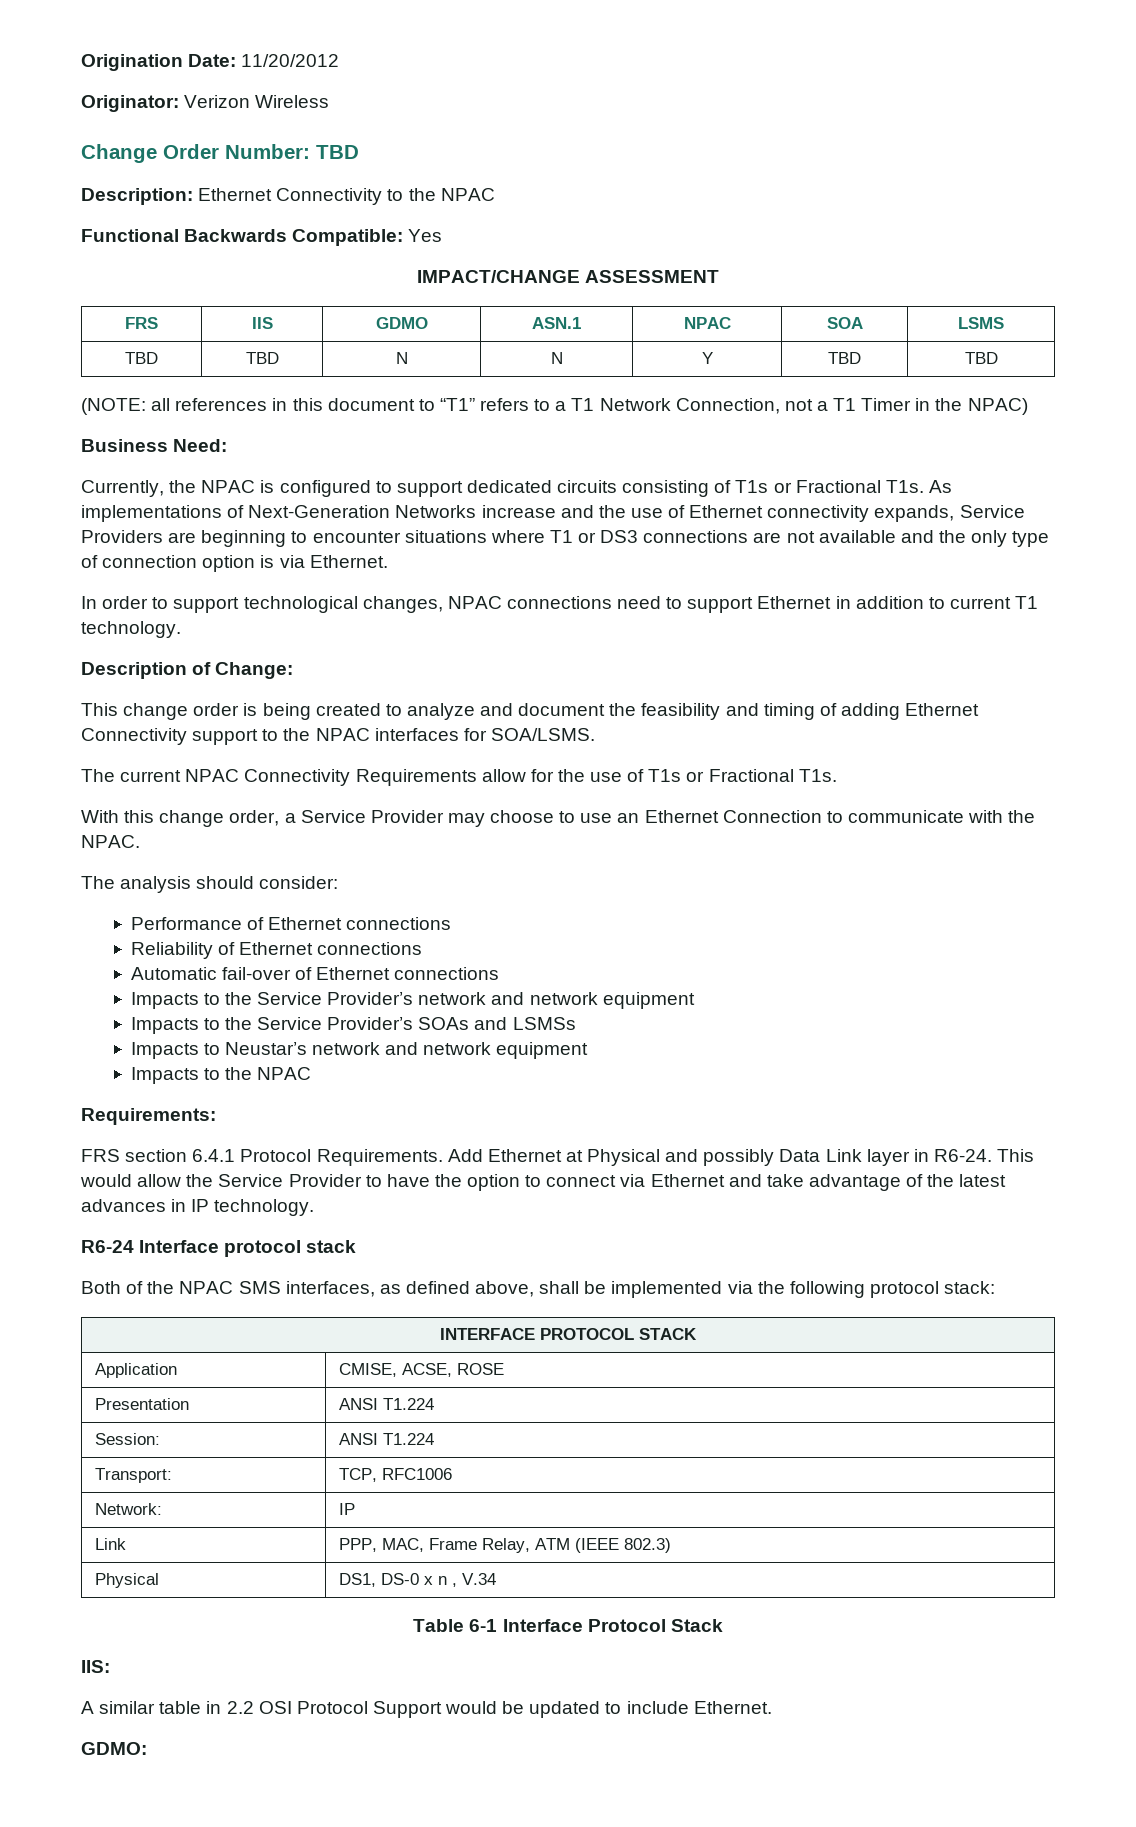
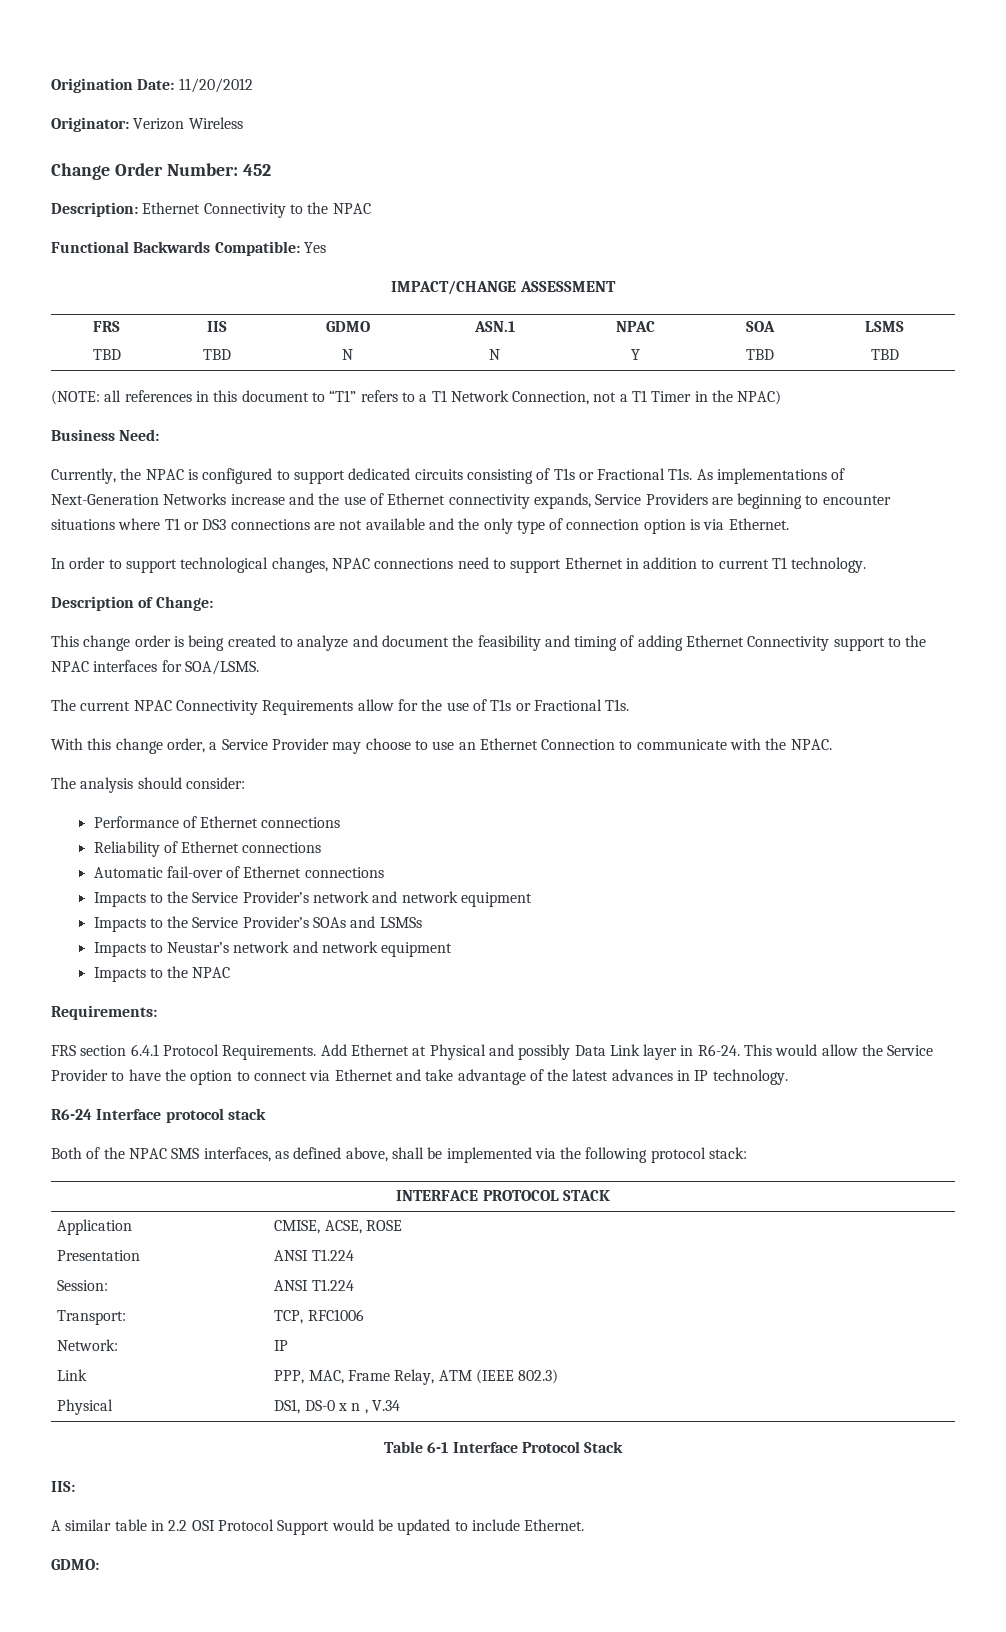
- Change Order Number: TBD
+ Change Order Number: 452

